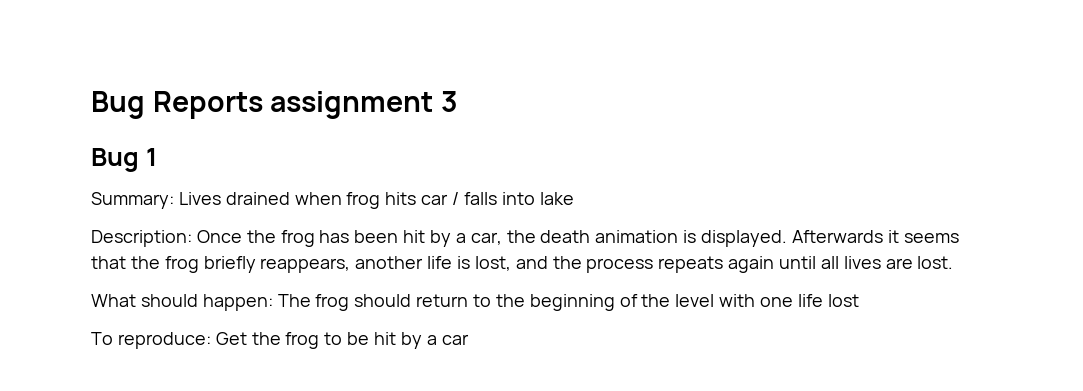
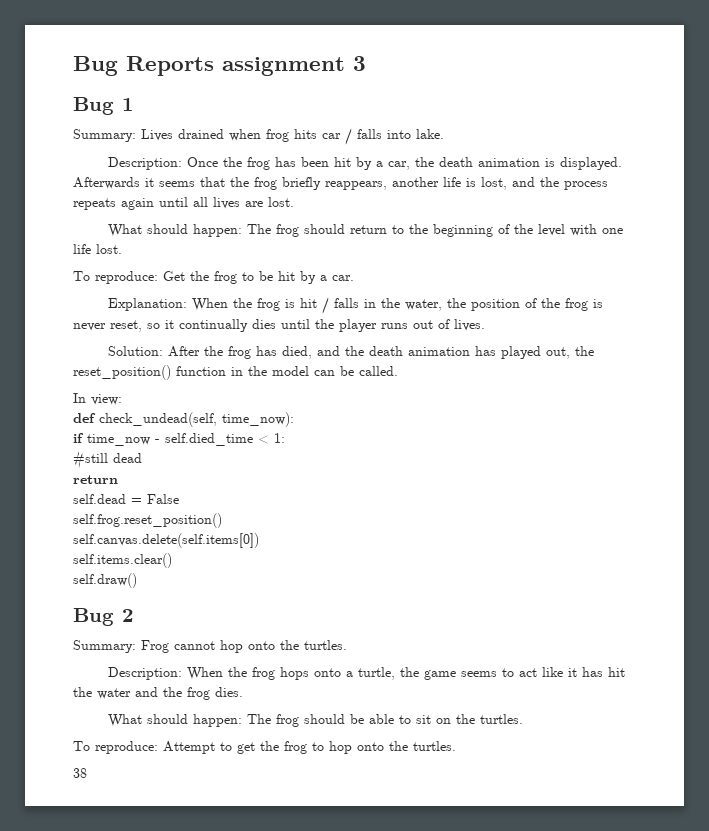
- Summary: Lives drained when frog hits car / falls into lake
+ Summary: Lives drained when frog hits car / falls into lake.
- What should happen: The frog should return to the beginning of the level with one life lost
+ What should happen: The frog should return to the beginning of the level with one life lost.
- To reproduce: Get the frog to be hit by a car
+ To reproduce: Get the frog to be hit by a car.
+ Explanation: When the frog is hit / falls in the water, the position of the frog is never reset, so it continually dies until the player runs out of lives.
+ Solution: After the frog has died, and the death animation has played out, the reset_position() function in the model can be called.
+ In view:
+ def check_undead(self, time_now):
+ if time_now - self.died_time < 1:
+ #still dead
+ return
+ self.dead = False
+ self.frog.reset_position()
+ self.canvas.delete(self.items[0])
+ self.items.clear()
+ self.draw()
+ Bug 2
+ Summary: Frog cannot hop onto the turtles.
+ Description: When the frog hops onto a turtle, the game seems to act like it has hit the water and the frog dies.
+ What should happen: The frog should be able to sit on the turtles.
+ To reproduce: Attempt to get the frog to hop onto the turtles.
+ 38

